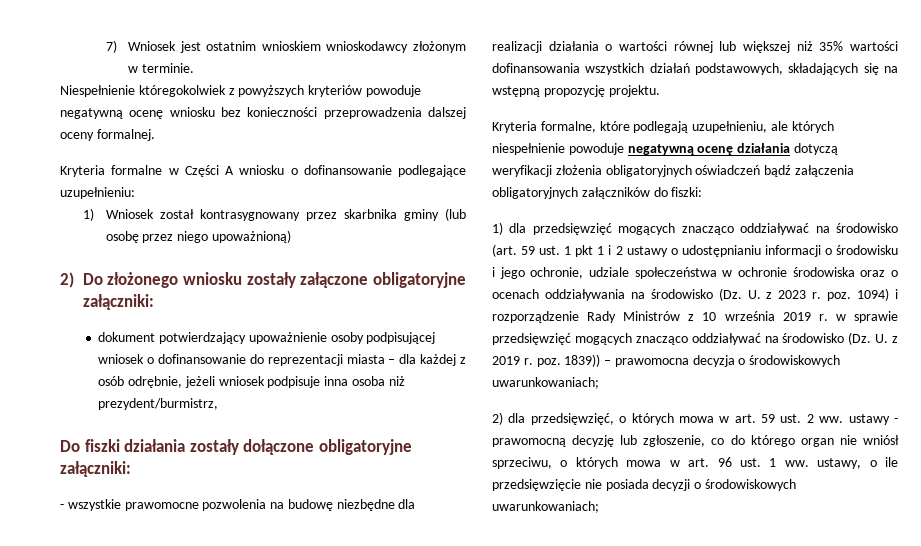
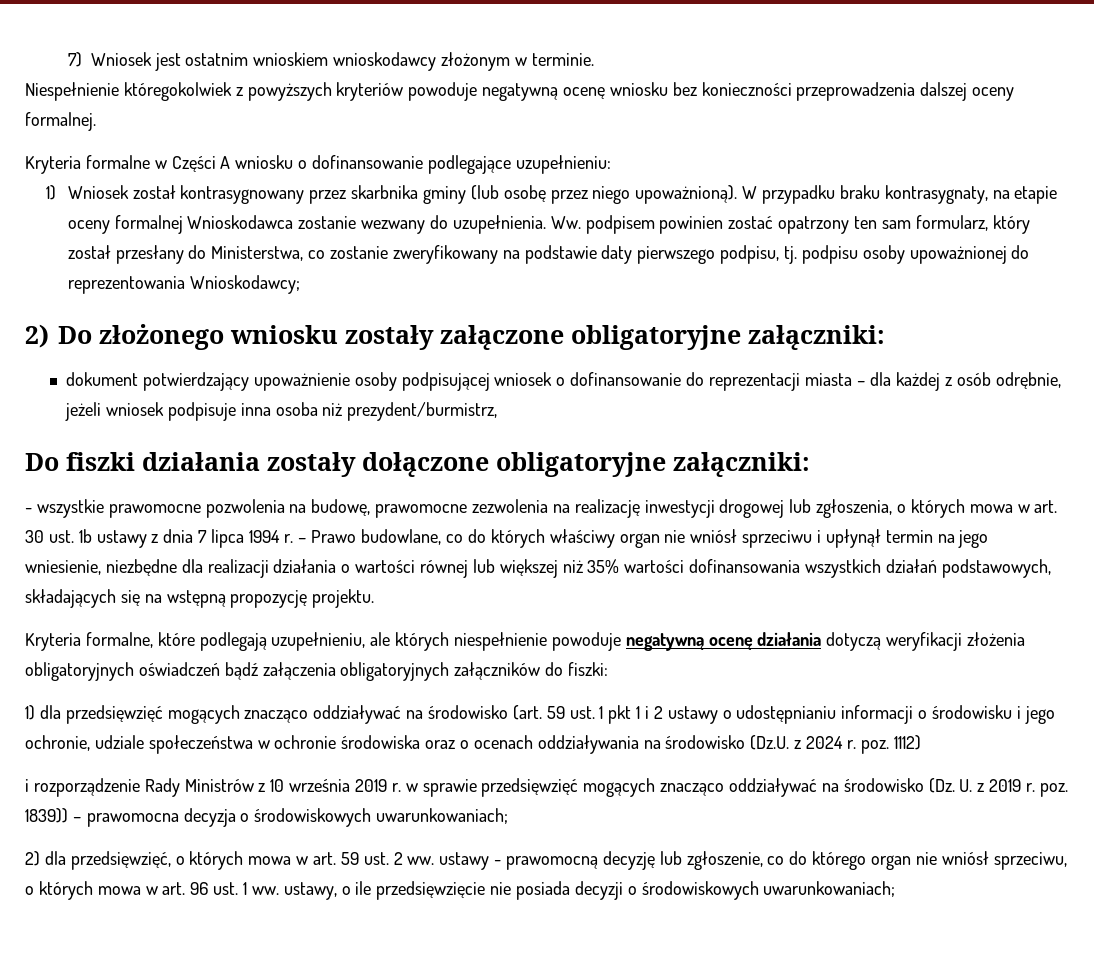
- 1) Wniosek został kontrasygnowany przez skarbnika gminy (lub osobę przez niego upoważnioną)
+ 1) Wniosek został kontrasygnowany przez skarbnika gminy (lub osobę przez niego upoważnioną). W przypadku braku kontrasygnaty, na etapie oceny formalnej Wnioskodawca zostanie wezwany do uzupełnienia. Ww. podpisem powinien zostać opatrzony ten sam formularz, który został przesłany do Ministerstwa, co zostanie zweryfikowany na podstawie daty pierwszego podpisu, tj. podpisu osoby upoważnionej do reprezentowania Wnioskodawcy;
- - wszystkie prawomocne pozwolenia na budowę niezbędne dla realizacji działania o wartości równej lub większej niż 35% wartości dofinansowania wszystkich działań podstawowych, składających się na wstępną propozycję projektu.
+ - wszystkie prawomocne pozwolenia na budowę, prawomocne zezwolenia na realizację inwestycji drogowej lub zgłoszenia, o których mowa w art. 30 ust. 1b ustawy z dnia 7 lipca 1994 r. – Prawo budowlane, co do których właściwy organ nie wniósł sprzeciwu i upłynął termin na jego wniesienie, niezbędne dla realizacji działania o wartości równej lub większej niż 35% wartości dofinansowania wszystkich działań podstawowych, składających się na wstępną propozycję projektu.
- 1) dla przedsięwzięć mogących znacząco oddziaływać na środowisko (art. 59 ust. 1 pkt 1 i 2 ustawy o udostępnianiu informacji o środowisku i jego ochronie, udziale społeczeństwa w ochronie środowiska oraz o ocenach oddziaływania na środowisko (Dz. U. z 2023 r. poz. 1094) i rozporządzenie Rady Ministrów z 10 września 2019 r. w sprawie przedsięwzięć mogących znacząco oddziaływać na środowisko (Dz. U. z 2019 r. poz. 1839)) – prawomocna decyzja o środowiskowych uwarunkowaniach;
+ 1) dla przedsięwzięć mogących znacząco oddziaływać na środowisko (art. 59 ust. 1 pkt 1 i 2 ustawy o udostępnianiu informacji o środowisku i jego ochronie, udziale społeczeństwa w ochronie środowiska oraz o ocenach oddziaływania na środowisko (Dz.U. z 2024 r. poz. 1112)
+ i rozporządzenie Rady Ministrów z 10 września 2019 r. w sprawie przedsięwzięć mogących znacząco oddziaływać na środowisko (Dz. U. z 2019 r. poz. 1839)) – prawomocna decyzja o środowiskowych uwarunkowaniach;

